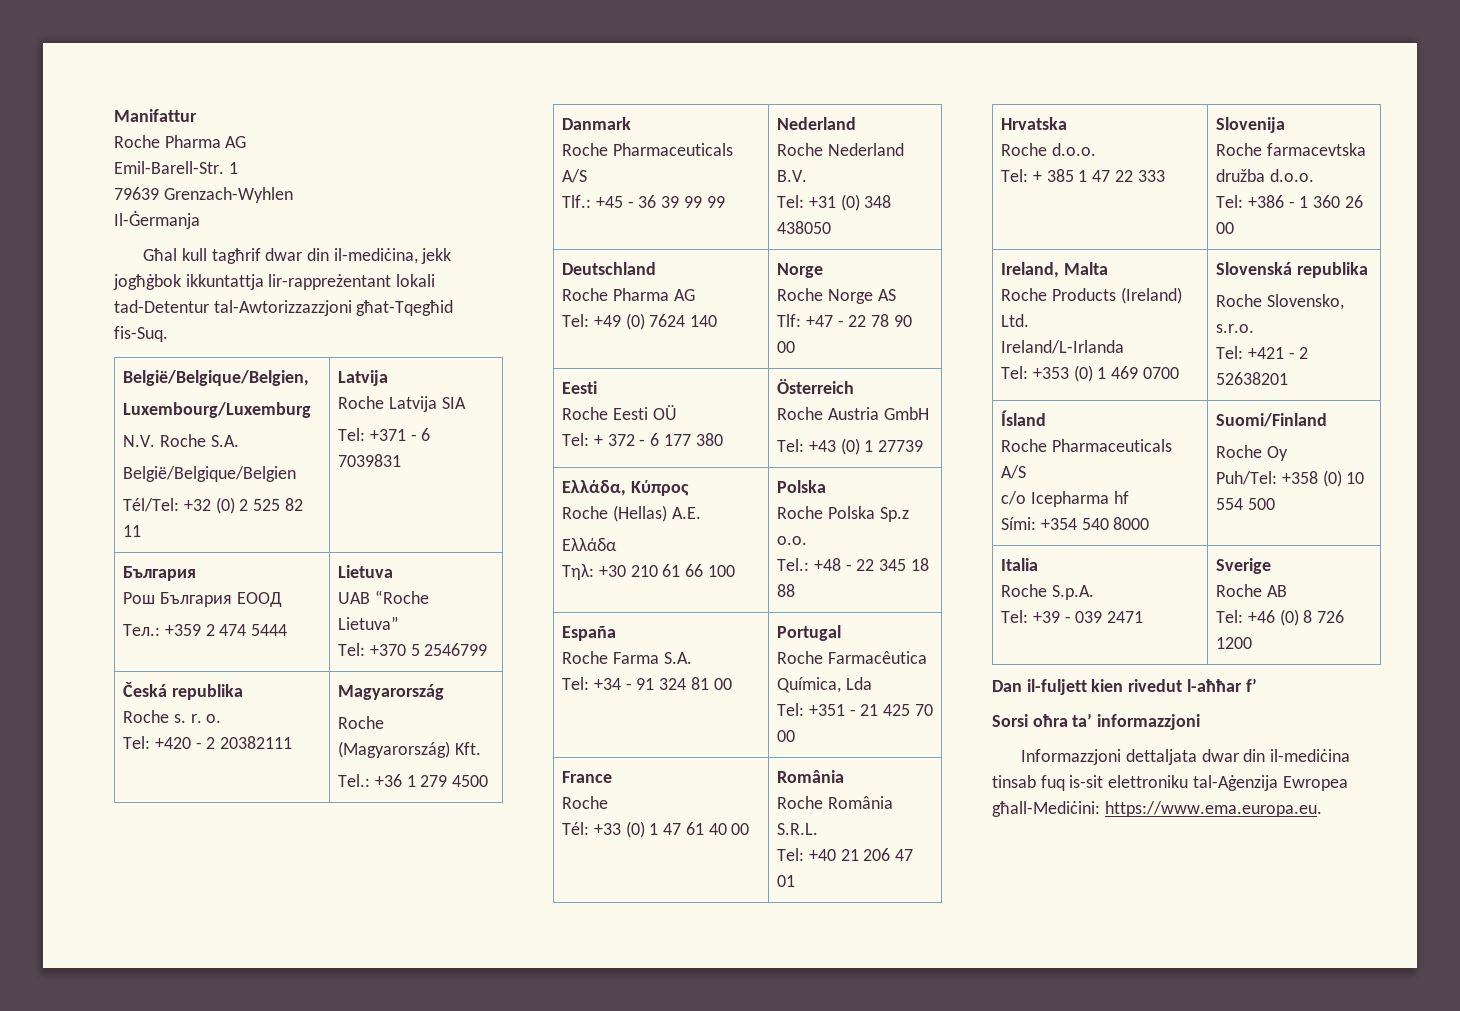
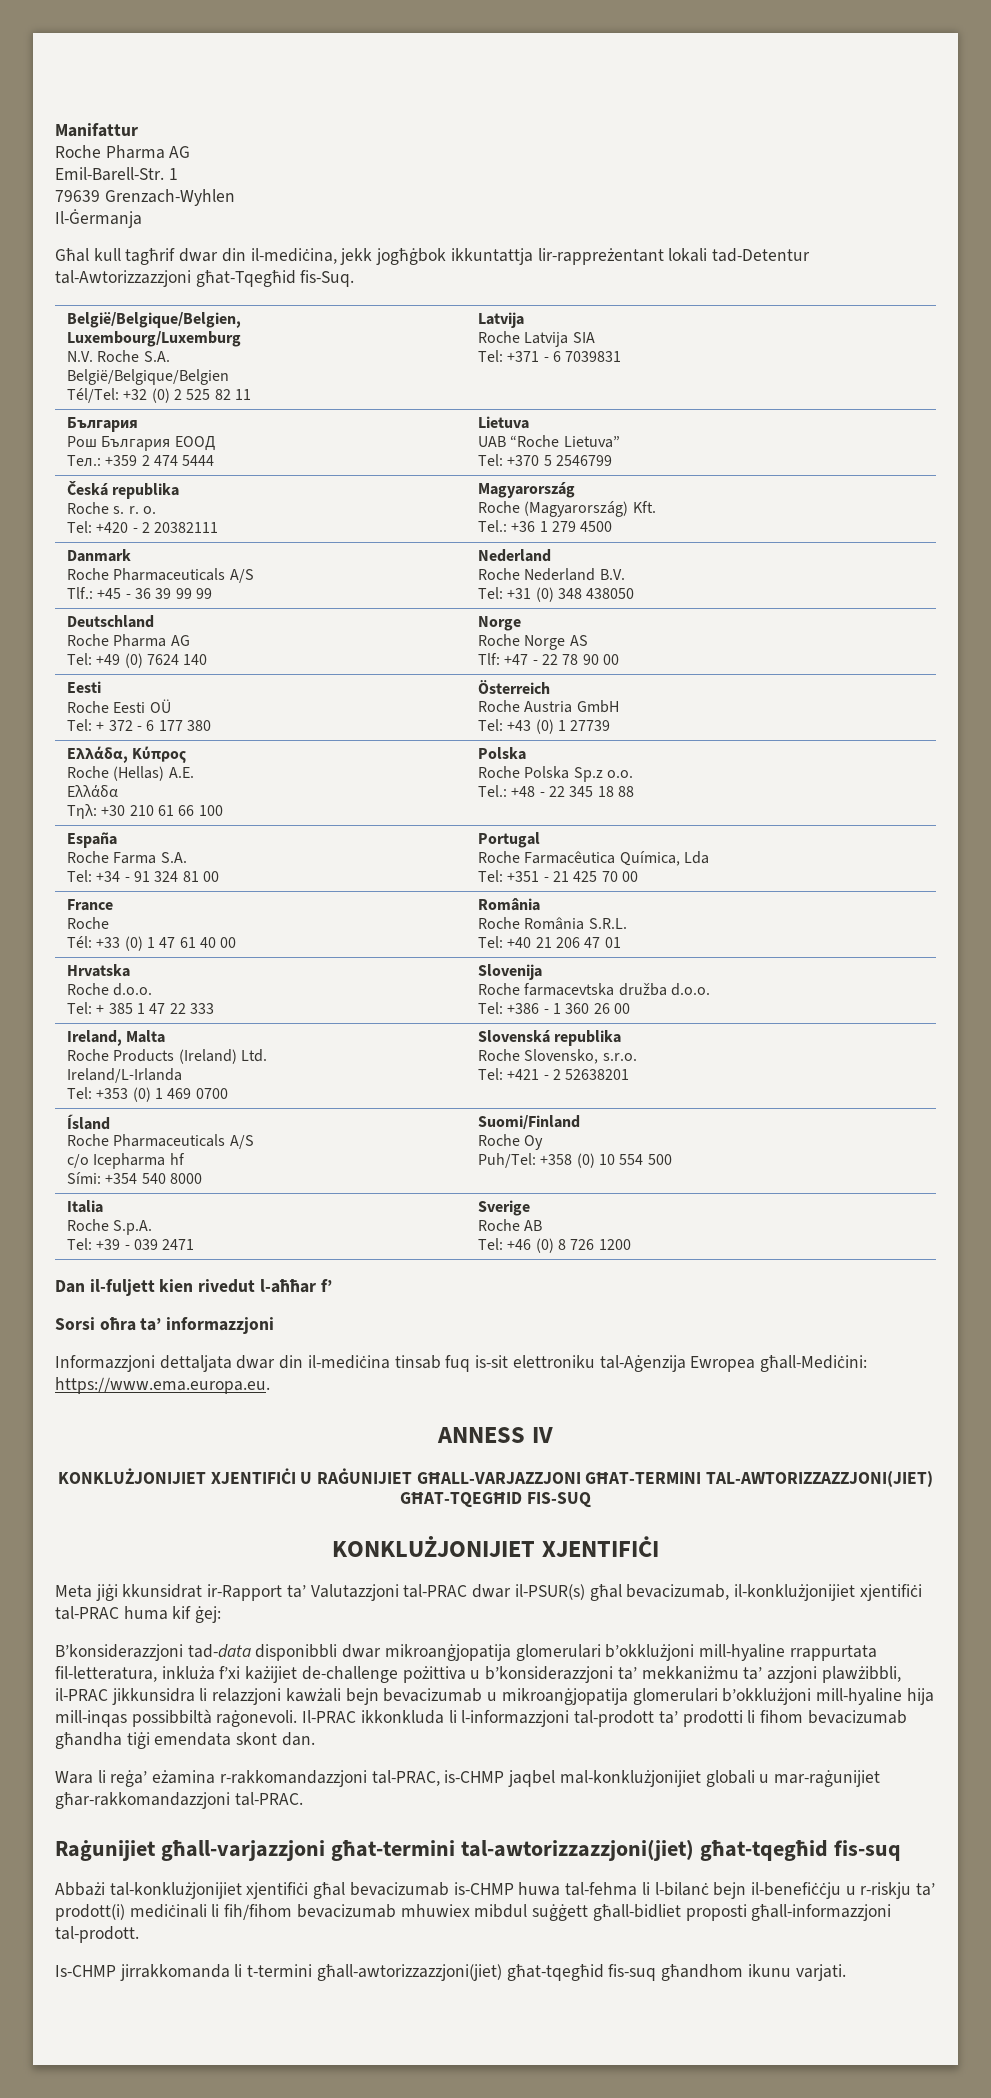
+ ANNESS IV
+ KONKLUŻJONIJIET XJENTIFIĊI U RAĠUNIJIET GĦALL-VARJAZZJONI GĦAT-TERMINI TAL-AWTORIZZAZZJONI(JIET) GĦAT-TQEGĦID FIS-SUQ
+ KONKLUŻJONIJIET XJENTIFIĊI
+ Meta jiġi kkunsidrat ir-Rapport ta’ Valutazzjoni tal-PRAC dwar il-PSUR(s) għal bevacizumab, il-konklużjonijiet xjentifiċi tal-PRAC huma kif ġej:
+ B’konsiderazzjoni tad-data disponibbli dwar mikroanġjopatija glomerulari b’okklużjoni mill-hyaline rrappurtata fil-letteratura, inkluża f’xi każijiet de-challenge pożittiva u b’konsiderazzjoni ta’ mekkaniżmu ta’ azzjoni plawżibbli, il-PRAC jikkunsidra li relazzjoni kawżali bejn bevacizumab u mikroanġjopatija glomerulari b’okklużjoni mill-hyaline hija mill-inqas possibbiltà raġonevoli. Il-PRAC ikkonkluda li l-informazzjoni tal-prodott ta’ prodotti li fihom bevacizumab għandha tiġi emendata skont dan.
+ Wara li reġa’ eżamina r-rakkomandazzjoni tal-PRAC, is-CHMP jaqbel mal-konklużjonijiet globali u mar-raġunijiet għar-rakkomandazzjoni tal-PRAC.
+ Raġunijiet għall-varjazzjoni għat-termini tal-awtorizzazzjoni(jiet) għat-tqegħid fis-suq
+ Abbażi tal-konklużjonijiet xjentifiċi għal bevacizumab is-CHMP huwa tal-fehma li l-bilanċ bejn il-benefiċċju u r-riskju ta’ prodott(i) mediċinali li fih/fihom bevacizumab mhuwiex mibdul suġġett għall-bidliet proposti għall-informazzjoni tal-prodott.
+ Is-CHMP jirrakkomanda li t-termini għall-awtorizzazzjoni(jiet) għat-tqegħid fis-suq għandhom ikunu varjati.

